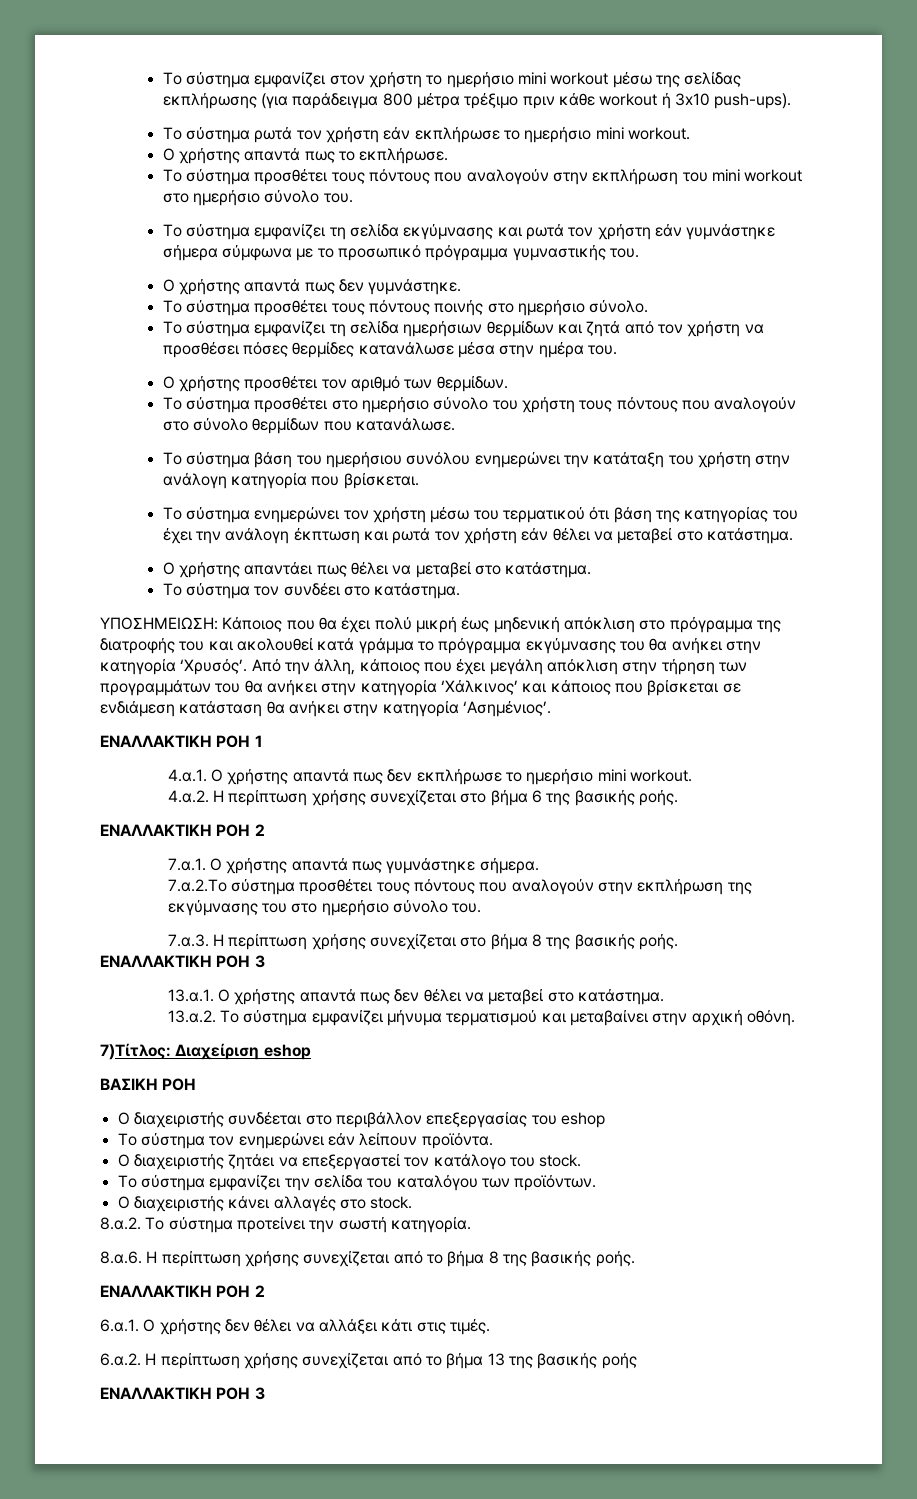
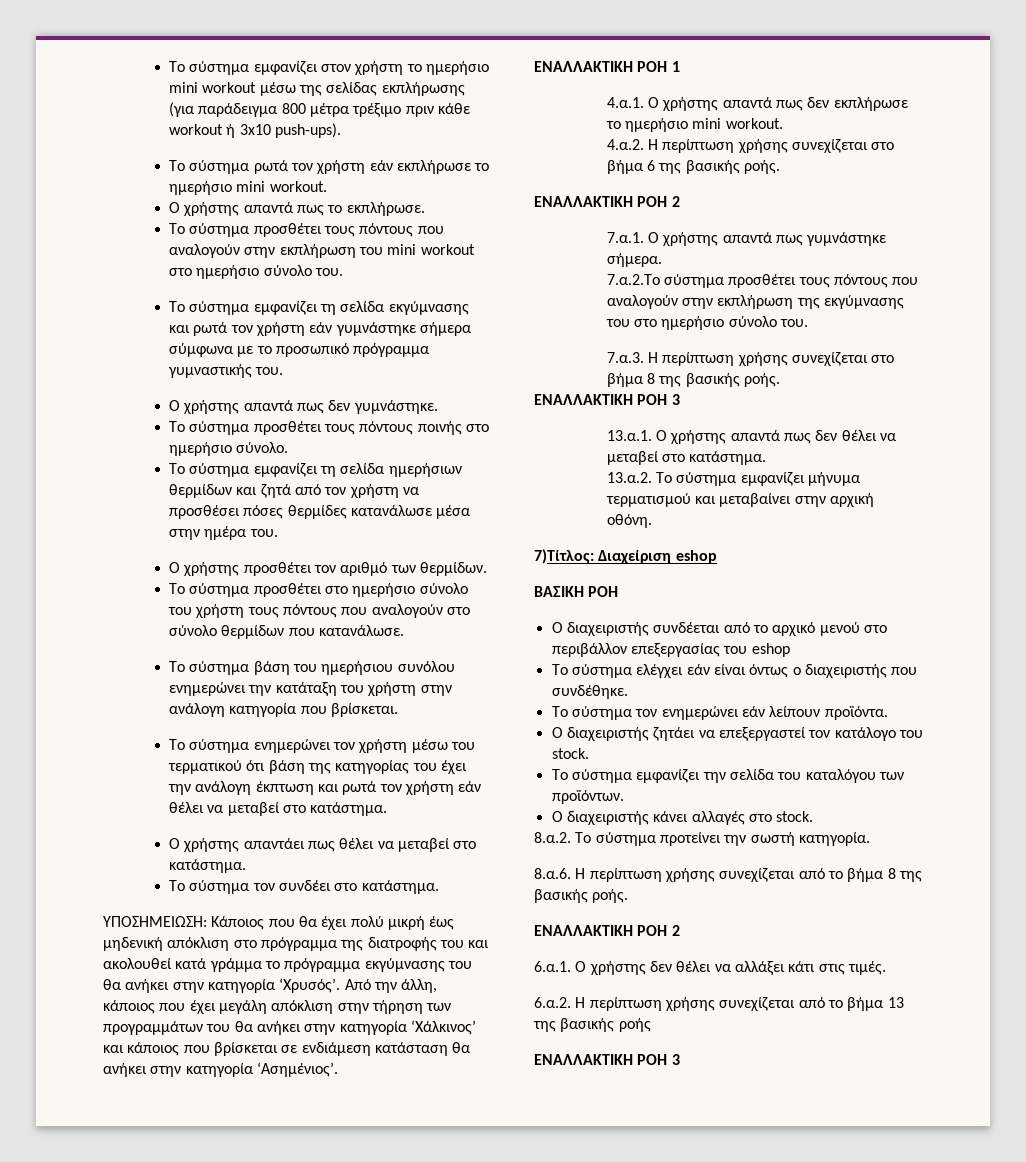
- Ο διαχειριστής συνδέεται στο περιβάλλον επεξεργασίας του eshop
+ Ο διαχειριστής συνδέεται από το αρχικό μενού στο περιβάλλον επεξεργασίας του eshop
+ To σύστημα ελέγχει εάν είναι όντως ο διαχειριστής που συνδέθηκε.

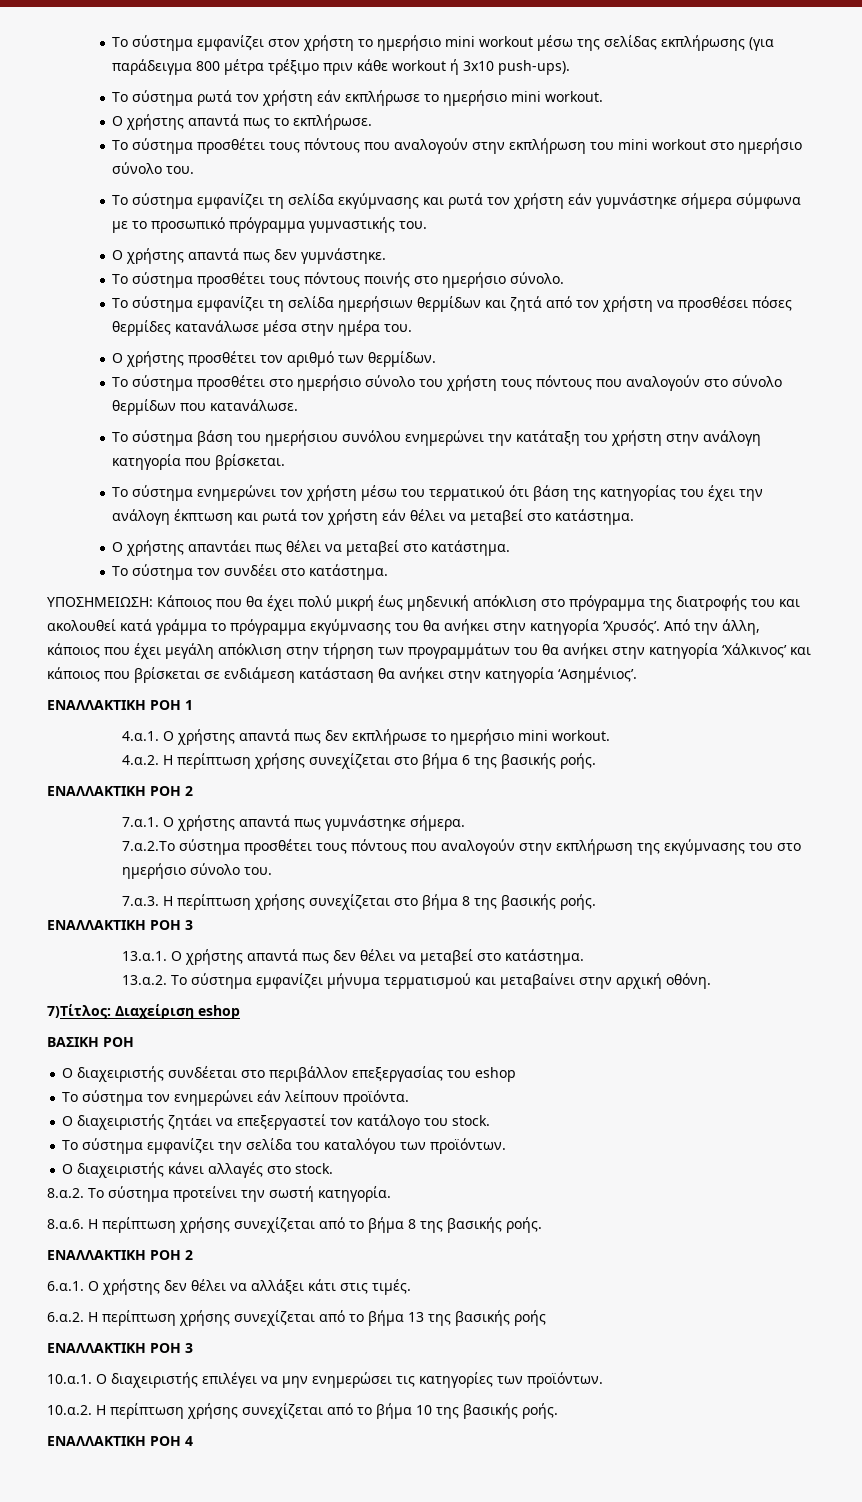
- Ο διαχειριστής συνδέεται από το αρχικό μενού στο περιβάλλον επεξεργασίας του eshop
+ Ο διαχειριστής συνδέεται στο περιβάλλον επεξεργασίας του eshop
- To σύστημα ελέγχει εάν είναι όντως ο διαχειριστής που συνδέθηκε.
+ 10.α.1. Ο διαχειριστής επιλέγει να μην ενημερώσει τις κατηγορίες των προϊόντων.
+ 10.α.2. Η περίπτωση χρήσης συνεχίζεται από το βήμα 10 της βασικής ροής.
+ ΕΝΑΛΛΑΚΤΙΚΗ ΡΟΗ 4

